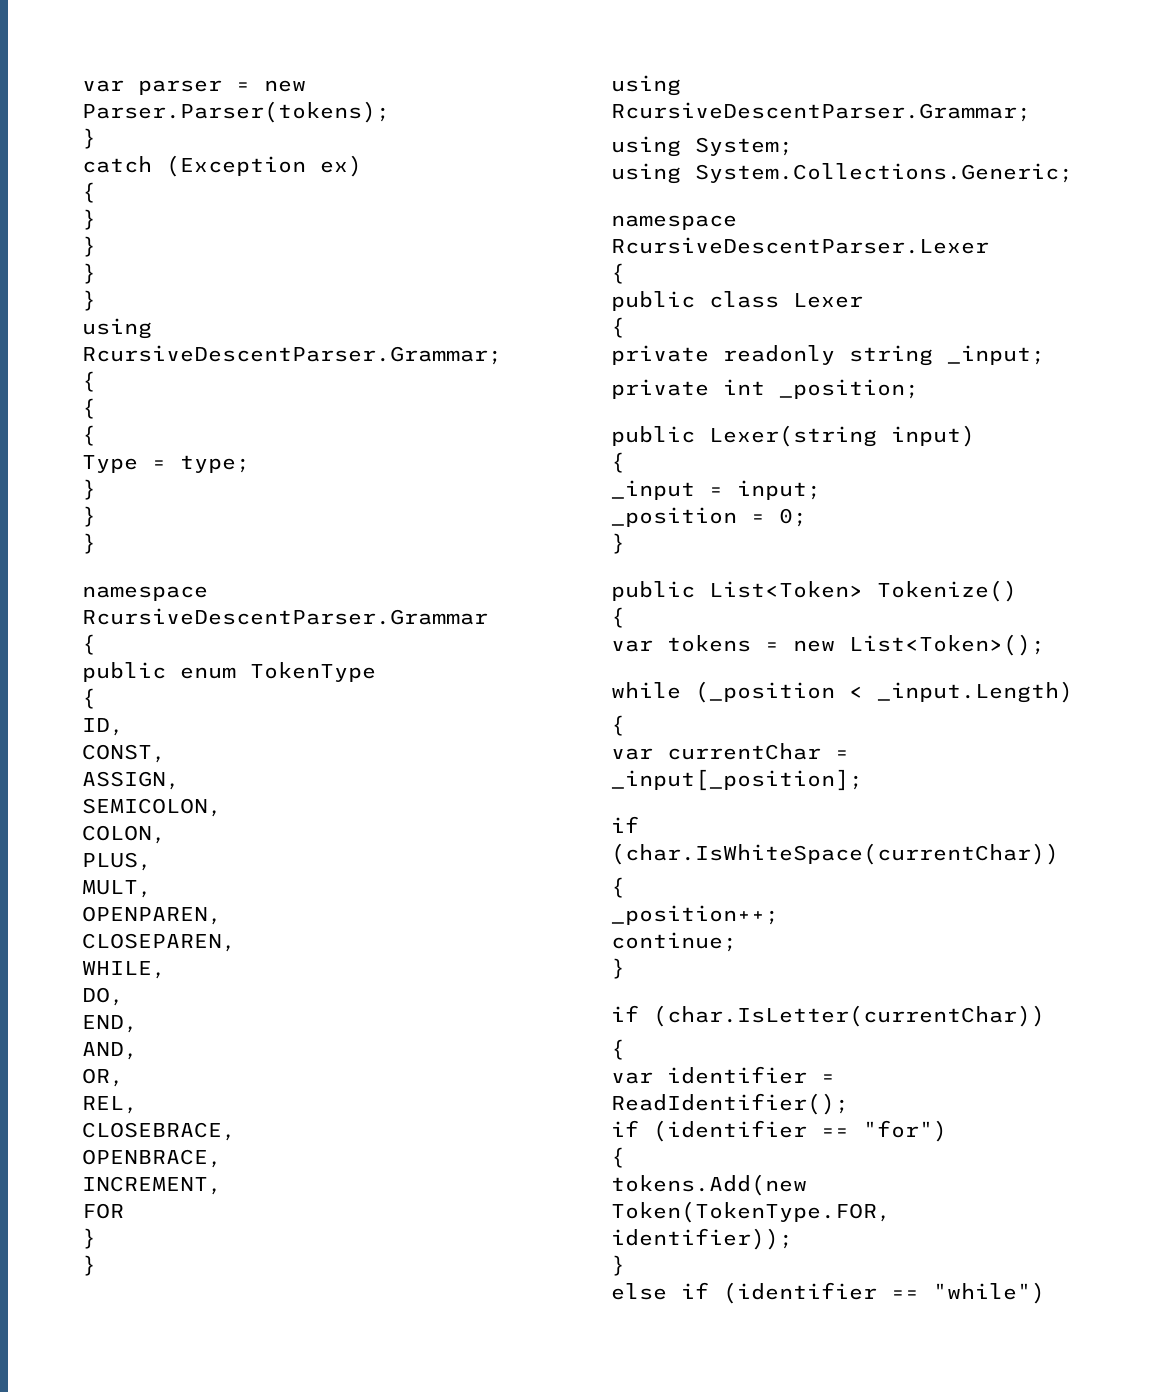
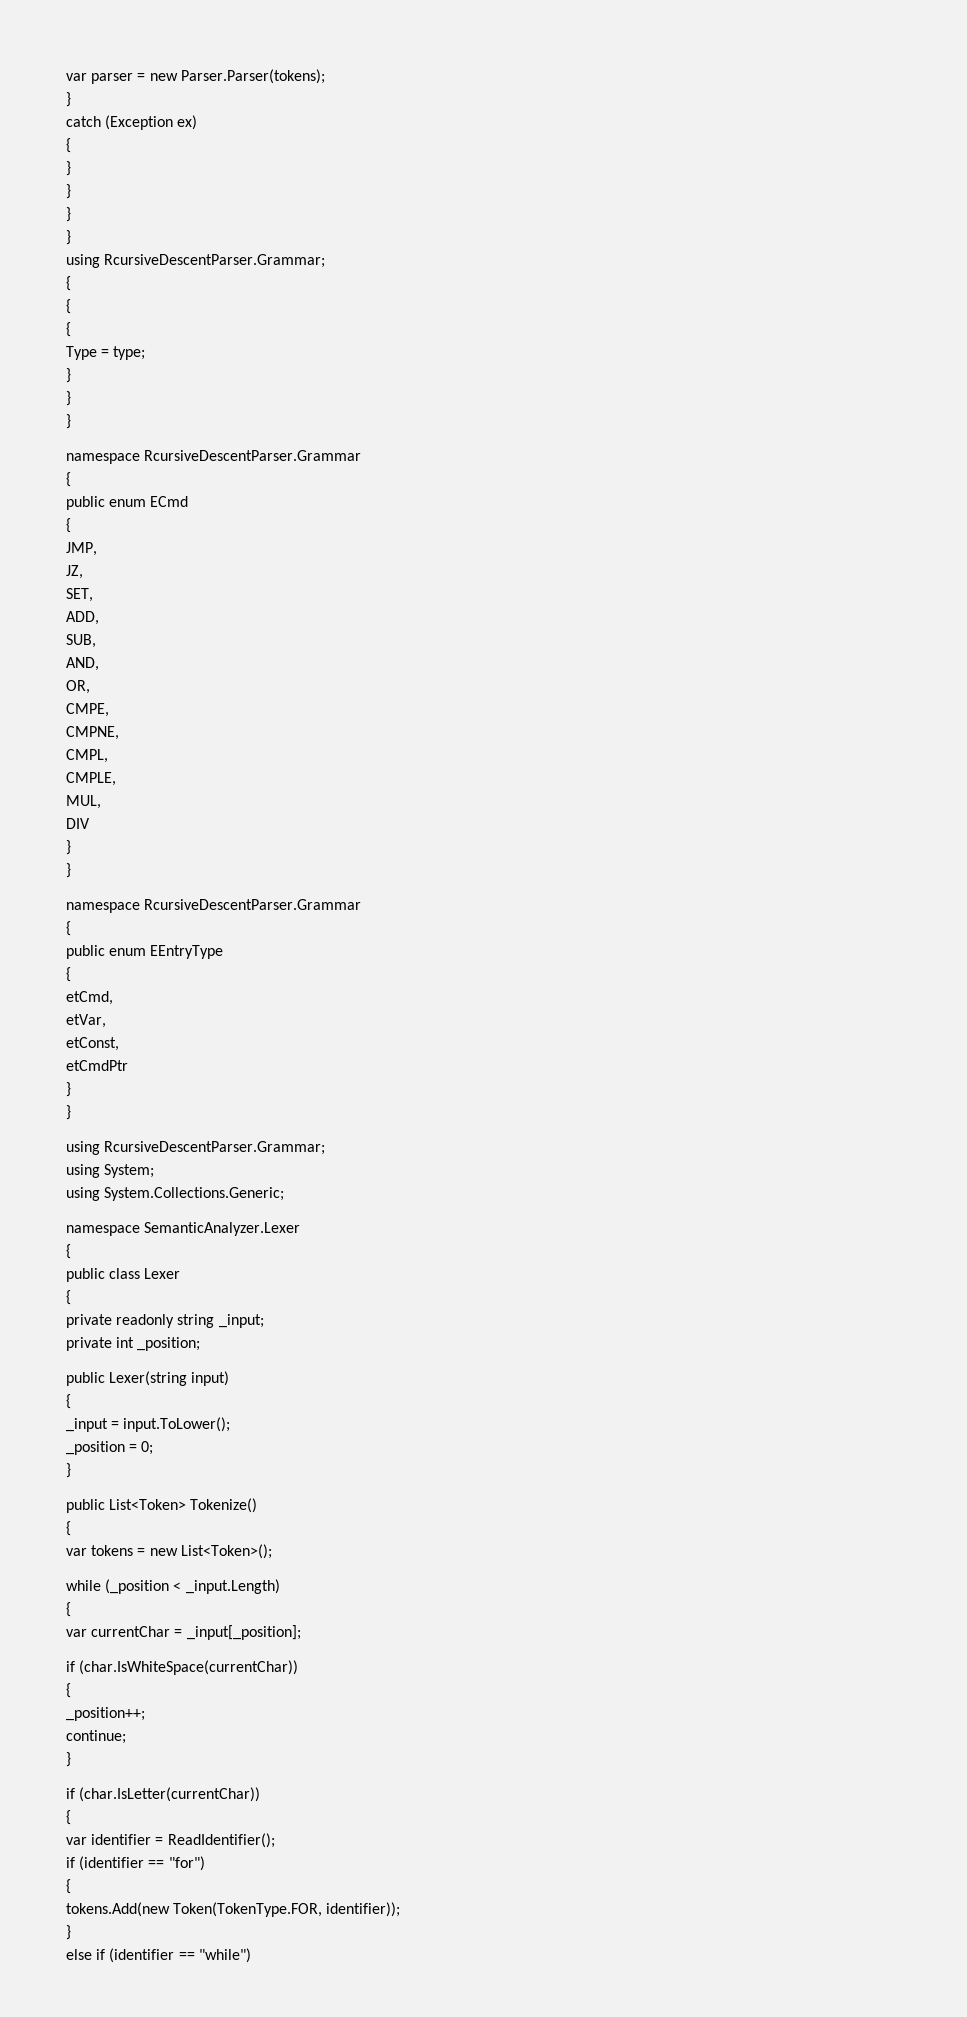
- public enum TokenType
+ public enum ECmd
  {
- ID,
- CONST,
- ASSIGN,
- SEMICOLON,
- COLON,
- PLUS,
- MULT,
- OPENPAREN,
- CLOSEPAREN,
- WHILE,
- DO,
- END,
+ JMP,
+ JZ,
+ SET,
+ ADD,
+ SUB,
  AND,
  OR,
- REL,
- CLOSEBRACE,
- OPENBRACE,
- INCREMENT,
- FOR
+ CMPE,
+ CMPNE,
+ CMPL,
+ CMPLE,
+ MUL,
+ DIV
+ }
+ }
+ namespace RcursiveDescentParser.Grammar
+ {
+ public enum EEntryType
+ {
+ etCmd,
+ etVar,
+ etConst,
+ etCmdPtr
- namespace RcursiveDescentParser.Lexer
+ namespace SemanticAnalyzer.Lexer
- _input = input;
+ _input = input.ToLower();

